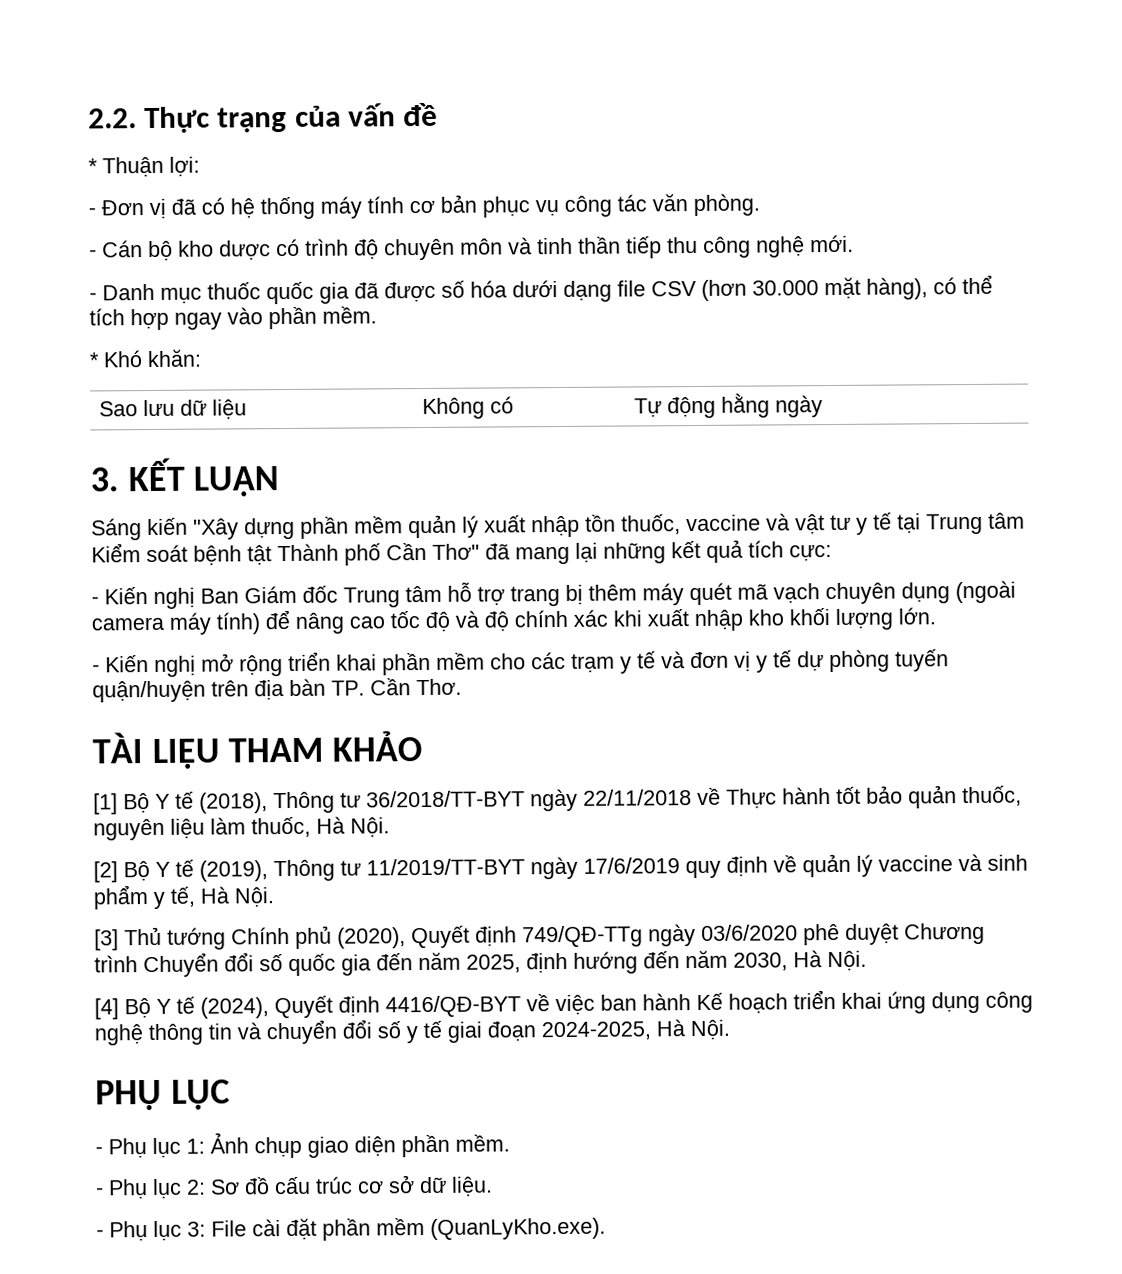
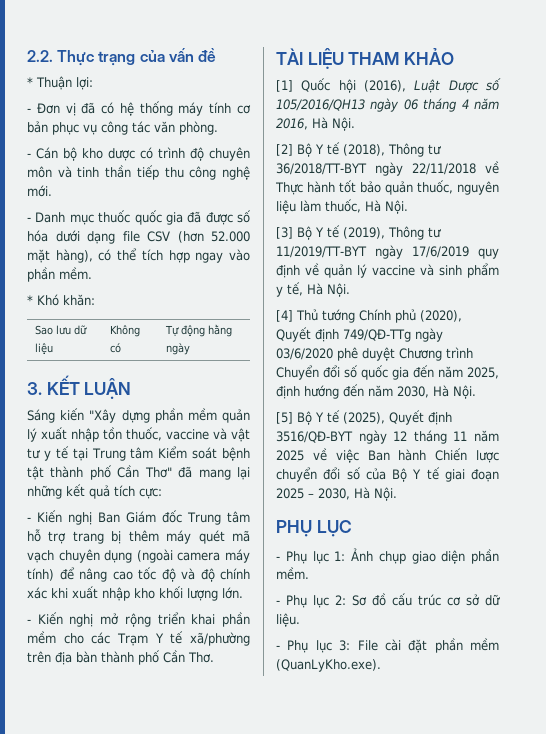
- - Danh mục thuốc quốc gia đã được số hóa dưới dạng file CSV (hơn 30.000 mặt hàng), có thể tích hợp ngay vào phần mềm.
+ - Danh mục thuốc quốc gia đã được số hóa dưới dạng file CSV (hơn 52.000 mặt hàng), có thể tích hợp ngay vào phần mềm.
- Sáng kiến "Xây dựng phần mềm quản lý xuất nhập tồn thuốc, vaccine và vật tư y tế tại Trung tâm Kiểm soát bệnh tật Thành phố Cần Thơ" đã mang lại những kết quả tích cực:
+ Sáng kiến "Xây dựng phần mềm quản lý xuất nhập tồn thuốc, vaccine và vật tư y tế tại Trung tâm Kiểm soát bệnh tật thành phố Cần Thơ" đã mang lại những kết quả tích cực:
- - Kiến nghị mở rộng triển khai phần mềm cho các trạm y tế và đơn vị y tế dự phòng tuyến quận/huyện trên địa bàn TP. Cần Thơ.
+ - Kiến nghị mở rộng triển khai phần mềm cho các Trạm Y tế xã/phường trên địa bàn thành phố Cần Thơ.
- [1] Bộ Y tế (2018), Thông tư 36/2018/TT-BYT ngày 22/11/2018 về Thực hành tốt bảo quản thuốc, nguyên liệu làm thuốc, Hà Nội.
+ [1] Quốc hội (2016), Luật Dược số 105/2016/QH13 ngày 06 tháng 4 năm 2016, Hà Nội.
+ [2] Bộ Y tế (2018), Thông tư 36/2018/TT-BYT ngày 22/11/2018 về Thực hành tốt bảo quản thuốc, nguyên liệu làm thuốc, Hà Nội.
- [2] Bộ Y tế (2019), Thông tư 11/2019/TT-BYT ngày 17/6/2019 quy định về quản lý vaccine và sinh phẩm y tế, Hà Nội.
+ [3] Bộ Y tế (2019), Thông tư 11/2019/TT-BYT ngày 17/6/2019 quy định về quản lý vaccine và sinh phẩm y tế, Hà Nội.
- [3] Thủ tướng Chính phủ (2020), Quyết định 749/QĐ-TTg ngày 03/6/2020 phê duyệt Chương trình Chuyển đổi số quốc gia đến năm 2025, định hướng đến năm 2030, Hà Nội.
+ [4] Thủ tướng Chính phủ (2020), Quyết định 749/QĐ-TTg ngày 03/6/2020 phê duyệt Chương trình Chuyển đổi số quốc gia đến năm 2025, định hướng đến năm 2030, Hà Nội.
- [4] Bộ Y tế (2024), Quyết định 4416/QĐ-BYT về việc ban hành Kế hoạch triển khai ứng dụng công nghệ thông tin và chuyển đổi số y tế giai đoạn 2024-2025, Hà Nội.
+ [5] Bộ Y tế (2025), Quyết định 3516/QĐ-BYT ngày 12 tháng 11 năm 2025 về việc Ban hành Chiến lược chuyển đổi số của Bộ Y tế giai đoạn 2025 – 2030, Hà Nội.

